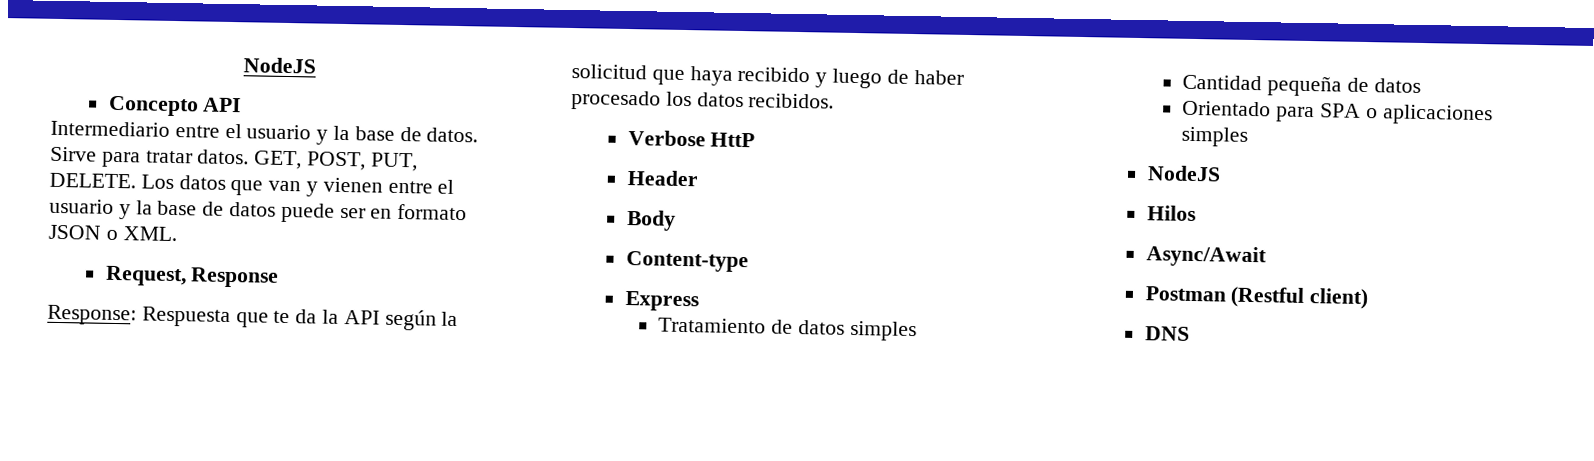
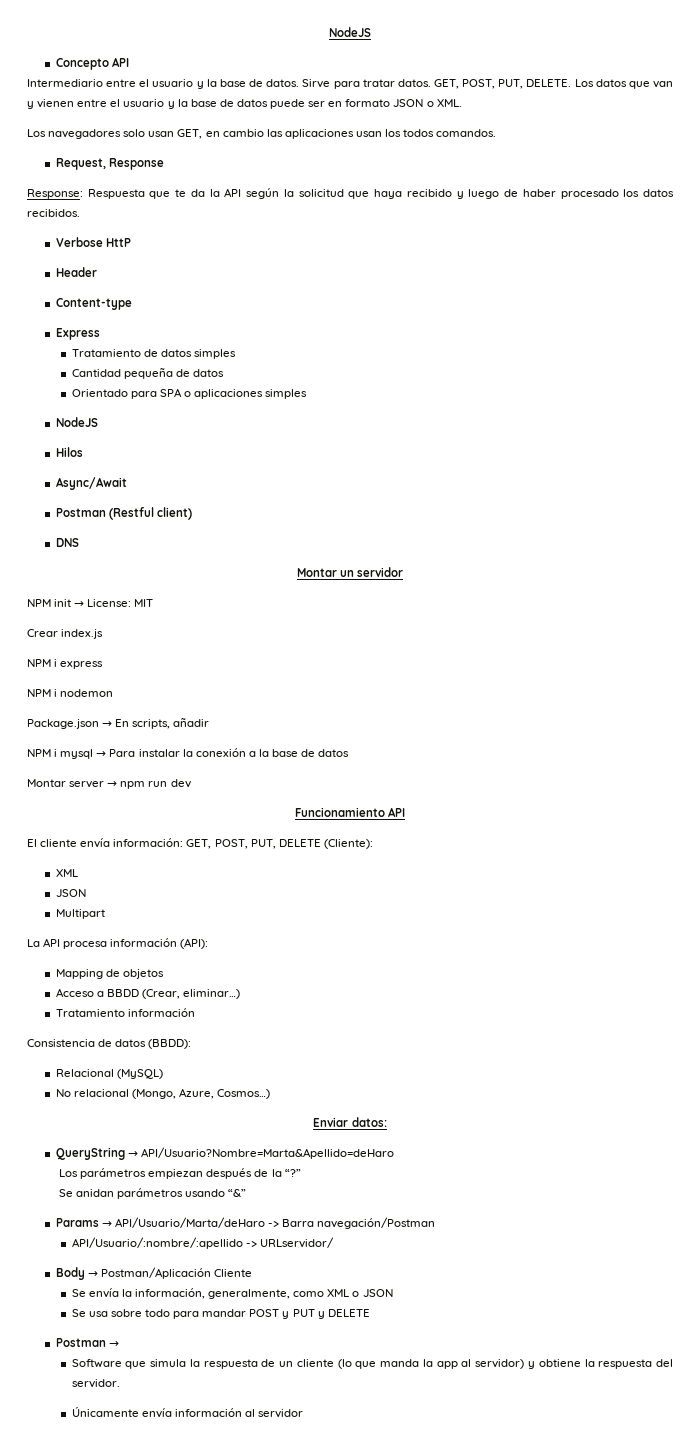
+ Los navegadores solo usan GET, en cambio las aplicaciones usan los todos comandos.
- Body
+ Montar un servidor
+ NPM init → License: MIT
+ Crear index.js
+ NPM i express
+ NPM i nodemon
+ Package.json → En scripts, añadir
+ NPM i mysql → Para instalar la conexión a la base de datos
+ Montar server → npm run dev
+ Funcionamiento API
+ El cliente envía información: GET, POST, PUT, DELETE (Cliente):
+ XML
+ JSON
+ Multipart
+ La API procesa información (API):
+ Mapping de objetos
+ Acceso a BBDD (Crear, eliminar…)
+ Tratamiento información
+ Consistencia de datos (BBDD):
+ Relacional (MySQL)
+ No relacional (Mongo, Azure, Cosmos…)
+ Enviar datos:
+ QueryString → API/Usuario?Nombre=Marta&Apellido=deHaro
+ Los parámetros empiezan después de la “?”
+ Se anidan parámetros usando “&”
+ Params → API/Usuario/Marta/deHaro -> Barra navegación/Postman
+ API/Usuario/:nombre/:apellido -> URLservidor/
+ Body → Postman/Aplicación Cliente
+ Se envía la información, generalmente, como XML o JSON
+ Se usa sobre todo para mandar POST y PUT y DELETE
+ Postman →
+ Software que simula la respuesta de un cliente (lo que manda la app al servidor) y obtiene la respuesta del servidor.
+ Únicamente envía información al servidor

